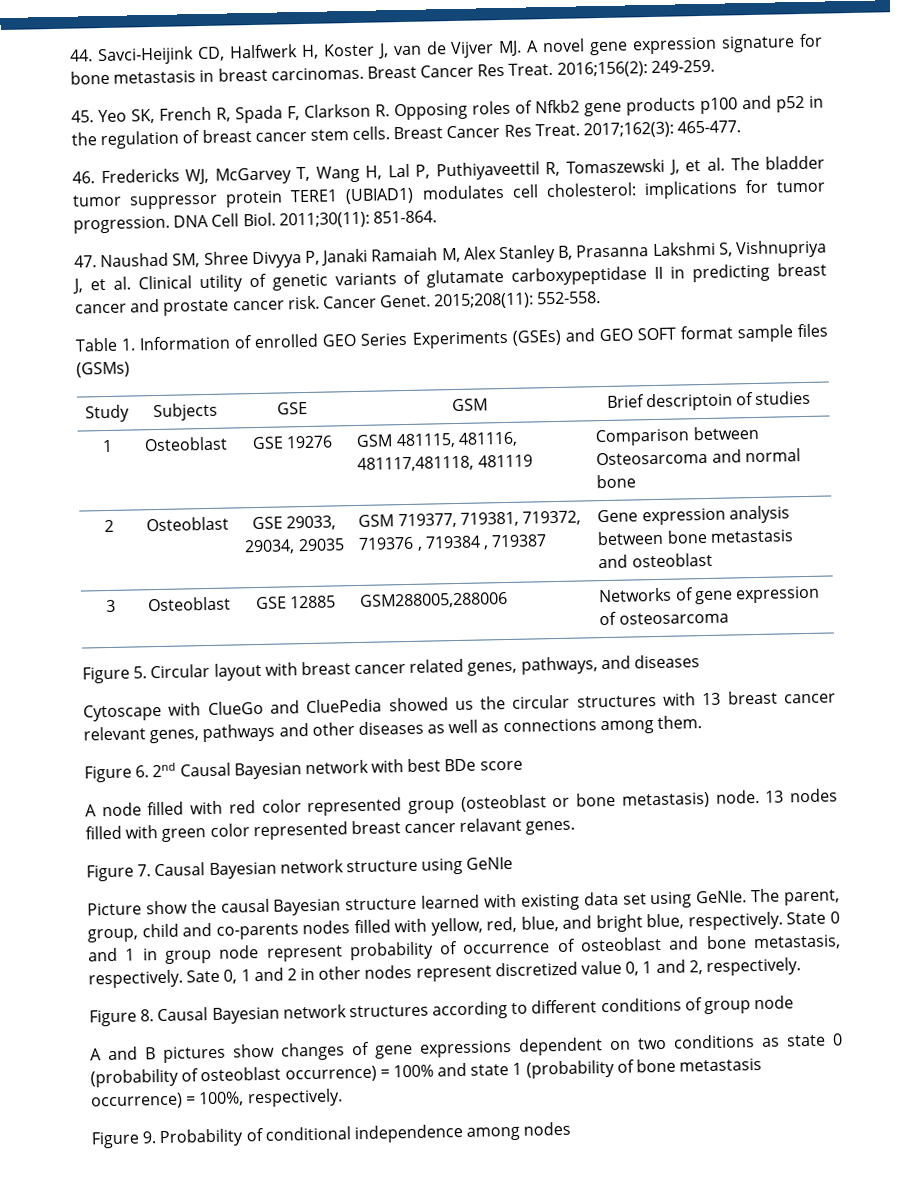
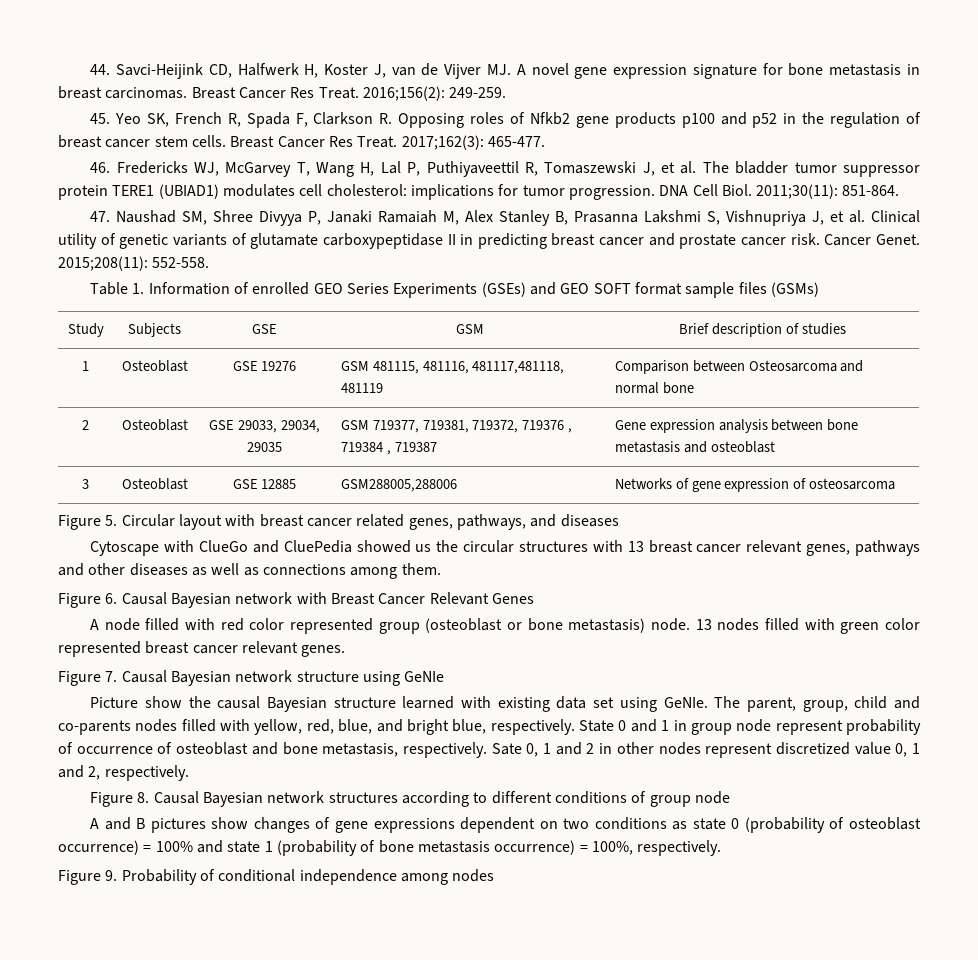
- Study | Subjects | GSE | GSM | Brief descriptoin of studies
+ Study | Subjects | GSE | GSM | Brief description of studies
- Figure 6. 2nd Causal Bayesian network with best BDe score
+ Figure 6. Causal Bayesian network with Breast Cancer Relevant Genes
- 13 nodes filled with green color represented breast cancer relavant genes.
+ 13 nodes filled with green color represented breast cancer relevant genes.

